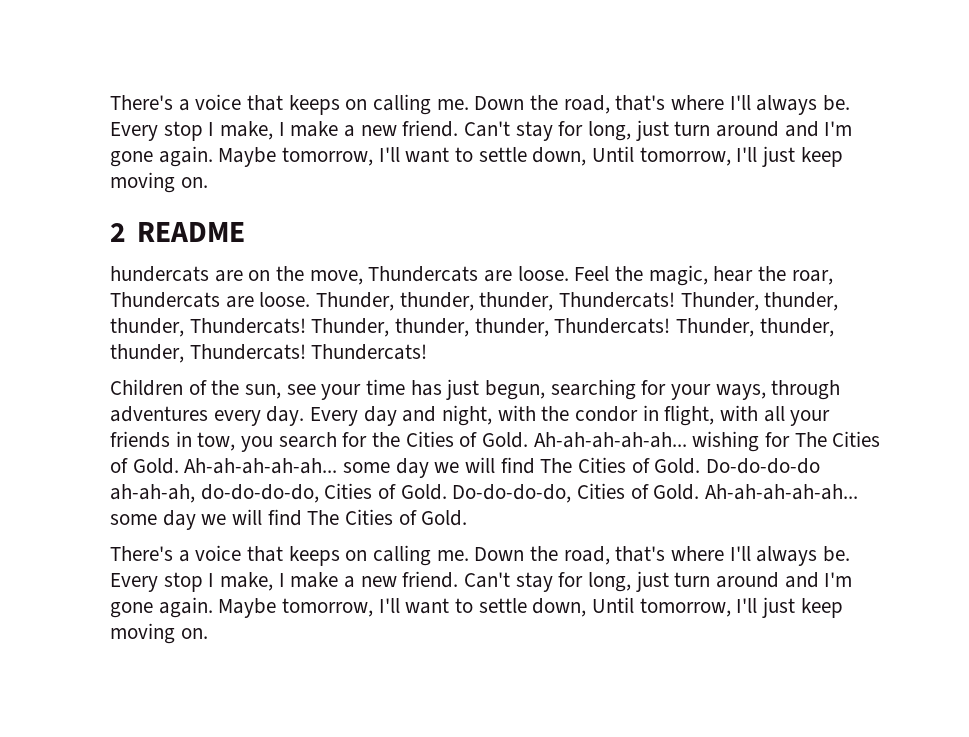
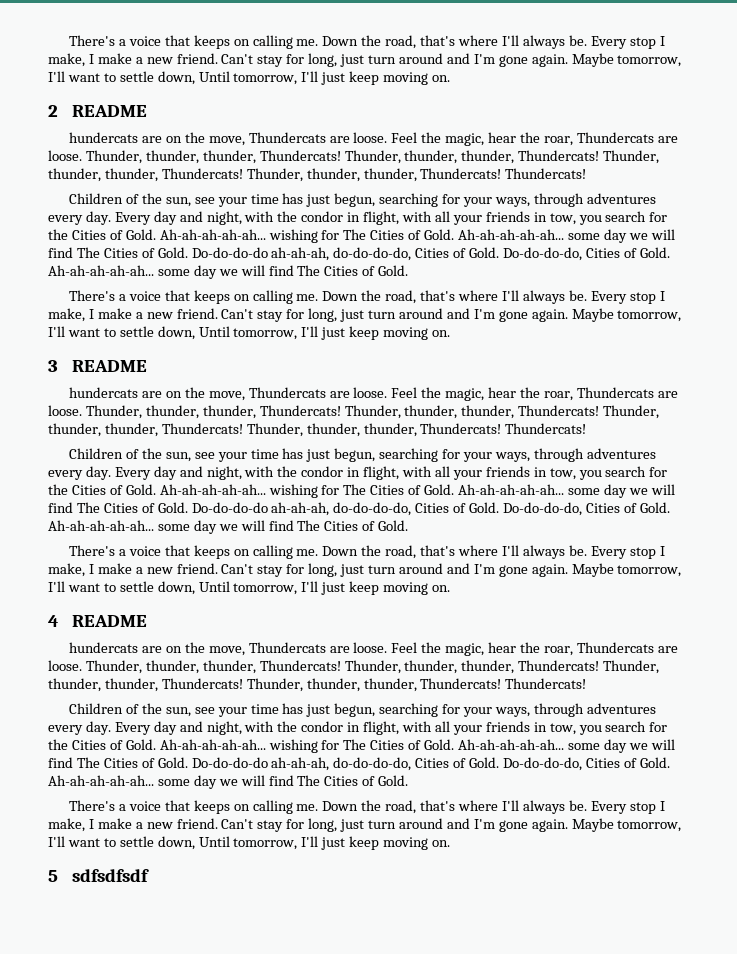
+ 3 README
+ hundercats are on the move, Thundercats are loose. Feel the magic, hear the roar, Thundercats are loose. Thunder, thunder, thunder, Thundercats! Thunder, thunder, thunder, Thundercats! Thunder, thunder, thunder, Thundercats! Thunder, thunder, thunder, Thundercats! Thundercats!
+ Children of the sun, see your time has just begun, searching for your ways, through adventures every day. Every day and night, with the condor in flight, with all your friends in tow, you search for the Cities of Gold. Ah-ah-ah-ah-ah... wishing for The Cities of Gold. Ah-ah-ah-ah-ah... some day we will find The Cities of Gold. Do-do-do-do ah-ah-ah, do-do-do-do, Cities of Gold. Do-do-do-do, Cities of Gold. Ah-ah-ah-ah-ah... some day we will find The Cities of Gold.
+ There's a voice that keeps on calling me. Down the road, that's where I'll always be. Every stop I make, I make a new friend. Can't stay for long, just turn around and I'm gone again. Maybe tomorrow, I'll want to settle down, Until tomorrow, I'll just keep moving on.
+ 4 README
+ hundercats are on the move, Thundercats are loose. Feel the magic, hear the roar, Thundercats are loose. Thunder, thunder, thunder, Thundercats! Thunder, thunder, thunder, Thundercats! Thunder, thunder, thunder, Thundercats! Thunder, thunder, thunder, Thundercats! Thundercats!
+ Children of the sun, see your time has just begun, searching for your ways, through adventures every day. Every day and night, with the condor in flight, with all your friends in tow, you search for the Cities of Gold. Ah-ah-ah-ah-ah... wishing for The Cities of Gold. Ah-ah-ah-ah-ah... some day we will find The Cities of Gold. Do-do-do-do ah-ah-ah, do-do-do-do, Cities of Gold. Do-do-do-do, Cities of Gold. Ah-ah-ah-ah-ah... some day we will find The Cities of Gold.
+ There's a voice that keeps on calling me. Down the road, that's where I'll always be. Every stop I make, I make a new friend. Can't stay for long, just turn around and I'm gone again. Maybe tomorrow, I'll want to settle down, Until tomorrow, I'll just keep moving on.
+ 5 sdfsdfsdf

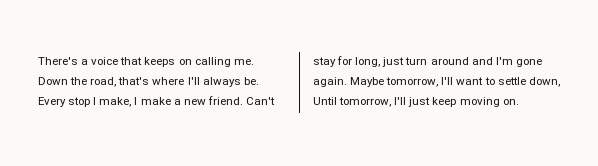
- 2 README
- hundercats are on the move, Thundercats are loose. Feel the magic, hear the roar, Thundercats are loose. Thunder, thunder, thunder, Thundercats! Thunder, thunder, thunder, Thundercats! Thunder, thunder, thunder, Thundercats! Thunder, thunder, thunder, Thundercats! Thundercats!
- Children of the sun, see your time has just begun, searching for your ways, through adventures every day. Every day and night, with the condor in flight, with all your friends in tow, you search for the Cities of Gold. Ah-ah-ah-ah-ah... wishing for The Cities of Gold. Ah-ah-ah-ah-ah... some day we will find The Cities of Gold. Do-do-do-do ah-ah-ah, do-do-do-do, Cities of Gold. Do-do-do-do, Cities of Gold. Ah-ah-ah-ah-ah... some day we will find The Cities of Gold.
- There's a voice that keeps on calling me. Down the road, that's where I'll always be. Every stop I make, I make a new friend. Can't stay for long, just turn around and I'm gone again. Maybe tomorrow, I'll want to settle down, Until tomorrow, I'll just keep moving on.
- 3 README
- hundercats are on the move, Thundercats are loose. Feel the magic, hear the roar, Thundercats are loose. Thunder, thunder, thunder, Thundercats! Thunder, thunder, thunder, Thundercats! Thunder, thunder, thunder, Thundercats! Thunder, thunder, thunder, Thundercats! Thundercats!
- Children of the sun, see your time has just begun, searching for your ways, through adventures every day. Every day and night, with the condor in flight, with all your friends in tow, you search for the Cities of Gold. Ah-ah-ah-ah-ah... wishing for The Cities of Gold. Ah-ah-ah-ah-ah... some day we will find The Cities of Gold. Do-do-do-do ah-ah-ah, do-do-do-do, Cities of Gold. Do-do-do-do, Cities of Gold. Ah-ah-ah-ah-ah... some day we will find The Cities of Gold.
- There's a voice that keeps on calling me. Down the road, that's where I'll always be. Every stop I make, I make a new friend. Can't stay for long, just turn around and I'm gone again. Maybe tomorrow, I'll want to settle down, Until tomorrow, I'll just keep moving on.
- 4 README
- hundercats are on the move, Thundercats are loose. Feel the magic, hear the roar, Thundercats are loose. Thunder, thunder, thunder, Thundercats! Thunder, thunder, thunder, Thundercats! Thunder, thunder, thunder, Thundercats! Thunder, thunder, thunder, Thundercats! Thundercats!
- Children of the sun, see your time has just begun, searching for your ways, through adventures every day. Every day and night, with the condor in flight, with all your friends in tow, you search for the Cities of Gold. Ah-ah-ah-ah-ah... wishing for The Cities of Gold. Ah-ah-ah-ah-ah... some day we will find The Cities of Gold. Do-do-do-do ah-ah-ah, do-do-do-do, Cities of Gold. Do-do-do-do, Cities of Gold. Ah-ah-ah-ah-ah... some day we will find The Cities of Gold.
- There's a voice that keeps on calling me. Down the road, that's where I'll always be. Every stop I make, I make a new friend. Can't stay for long, just turn around and I'm gone again. Maybe tomorrow, I'll want to settle down, Until tomorrow, I'll just keep moving on.
- 5 sdfsdfsdf

